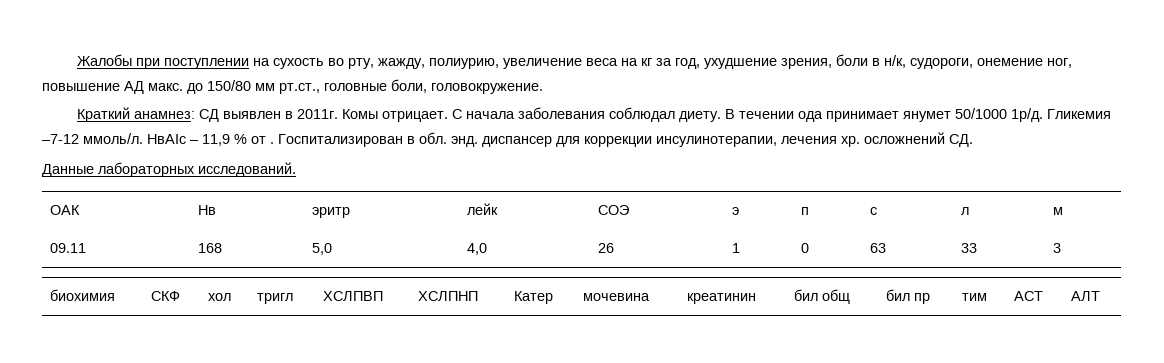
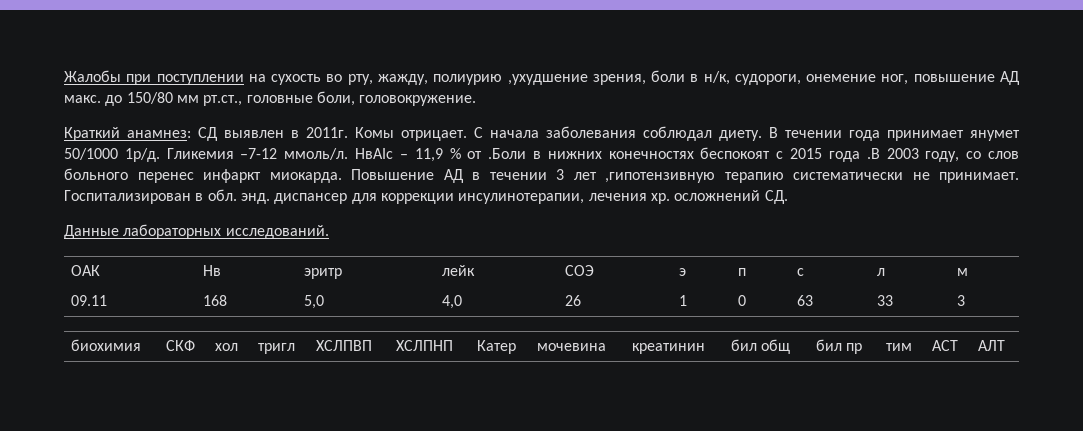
- Жалобы при поступлении на сухость во рту, жажду, полиурию, увеличение веса на кг за год, ухудшение зрения, боли в н/к, судороги, онемение ног, повышение АД макс. до 150/80 мм рт.ст., головные боли, головокружение.
+ Жалобы при поступлении на сухость во рту, жажду, полиурию ,ухудшение зрения, боли в н/к, судороги, онемение ног, повышение АД макс. до 150/80 мм рт.ст., головные боли, головокружение.
- В течении ода принимает янумет 50/1000 1р/д.
+ В течении года принимает янумет 50/1000 1р/д.
- НвАIс – 11,9 % от .
+ НвАIс – 11,9 % от .Боли в нижних конечностях беспокоят с 2015 года .В 2003 году, со слов больного перенес инфаркт миокарда. Повышение АД в течении 3 лет ,гипотензивную терапию систематически не принимает.

